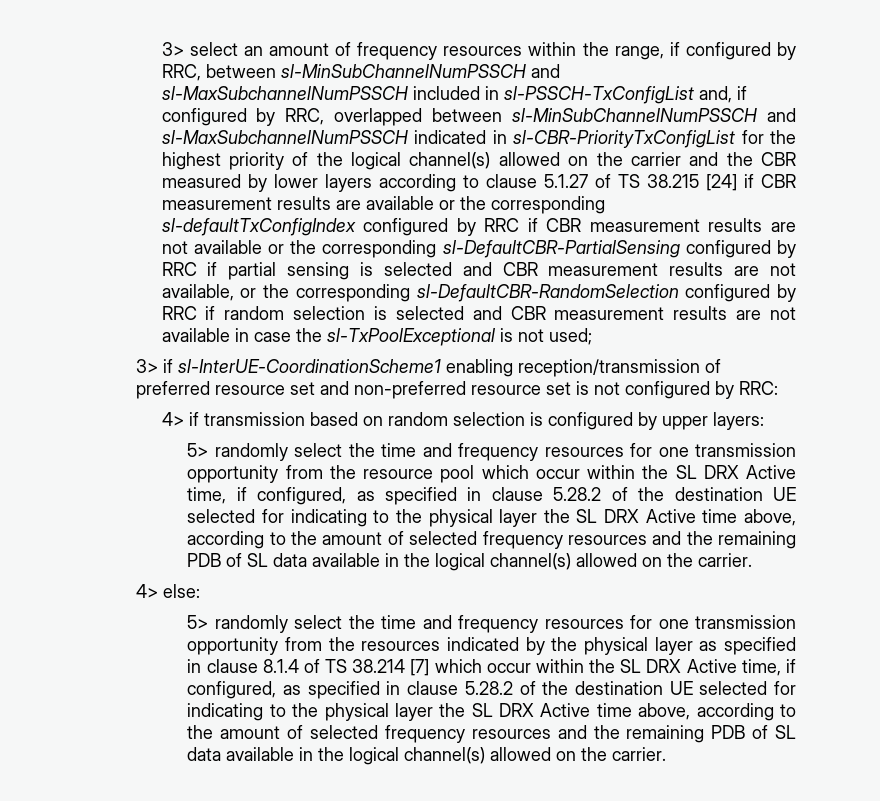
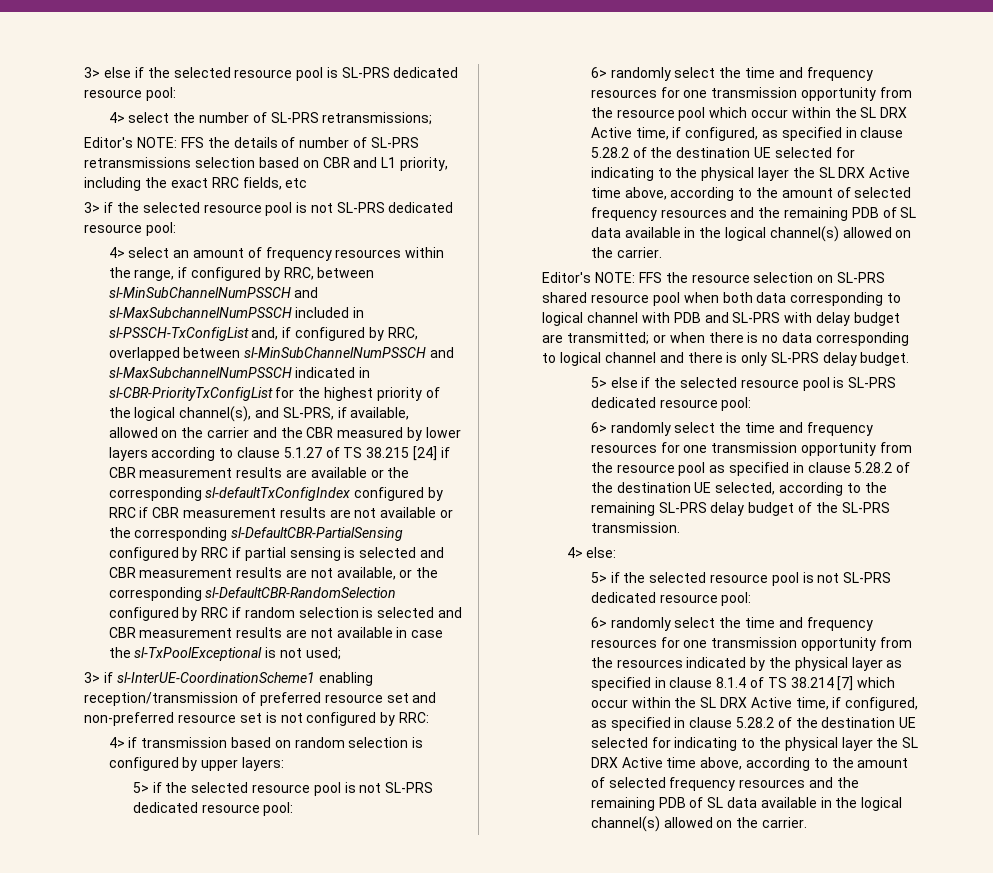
- 3> select an amount of frequency resources within the range, if configured by RRC, between sl-MinSubChannelNumPSSCH and sl-MaxSubchannelNumPSSCH included in sl-PSSCH-TxConfigList and, if configured by RRC, overlapped between sl-MinSubChannelNumPSSCH and sl-MaxSubchannelNumPSSCH indicated in sl-CBR-PriorityTxConfigList for the highest priority of the logical channel(s) allowed on the carrier and the CBR measured by lower layers according to clause 5.1.27 of TS 38.215 [24] if CBR measurement results are available or the corresponding sl-defaultTxConfigIndex configured by RRC if CBR measurement results are not available or the corresponding sl-DefaultCBR-PartialSensing configured by RRC if partial sensing is selected and CBR measurement results are not available, or the corresponding sl-DefaultCBR-RandomSelection configured by RRC if random selection is selected and CBR measurement results are not available in case the sl-TxPoolExceptional is not used;
+ 3> else if the selected resource pool is SL-PRS dedicated resource pool:
+ 4> select the number of SL-PRS retransmissions;
+ Editor's NOTE: FFS the details of number of SL-PRS retransmissions selection based on CBR and L1 priority, including the exact RRC fields, etc
+ 3> if the selected resource pool is not SL-PRS dedicated resource pool:
+ 4> select an amount of frequency resources within the range, if configured by RRC, between sl-MinSubChannelNumPSSCH and sl-MaxSubchannelNumPSSCH included in sl-PSSCH-TxConfigList and, if configured by RRC, overlapped between sl-MinSubChannelNumPSSCH and sl-MaxSubchannelNumPSSCH indicated in sl-CBR-PriorityTxConfigList for the highest priority of the logical channel(s), and SL-PRS, if available, allowed on the carrier and the CBR measured by lower layers according to clause 5.1.27 of TS 38.215 [24] if CBR measurement results are available or the corresponding sl-defaultTxConfigIndex configured by RRC if CBR measurement results are not available or the corresponding sl-DefaultCBR-PartialSensing configured by RRC if partial sensing is selected and CBR measurement results are not available, or the corresponding sl-DefaultCBR-RandomSelection configured by RRC if random selection is selected and CBR measurement results are not available in case the sl-TxPoolExceptional is not used;
  4> if transmission based on random selection is configured by upper layers:
- 5> randomly select the time and frequency resources for one transmission opportunity from the resource pool which occur within the SL DRX Active time, if configured, as specified in clause 5.28.2 of the destination UE selected for indicating to the physical layer the SL DRX Active time above, according to the amount of selected frequency resources and the remaining PDB of SL data available in the logical channel(s) allowed on the carrier.
+ 5> if the selected resource pool is not SL-PRS dedicated resource pool:
+ 6> randomly select the time and frequency resources for one transmission opportunity from the resource pool which occur within the SL DRX Active time, if configured, as specified in clause 5.28.2 of the destination UE selected for indicating to the physical layer the SL DRX Active time above, according to the amount of selected frequency resources and the remaining PDB of SL data available in the logical channel(s) allowed on the carrier.
+ Editor's NOTE: FFS the resource selection on SL-PRS shared resource pool when both data corresponding to logical channel with PDB and SL-PRS with delay budget are transmitted; or when there is no data corresponding to logical channel and there is only SL-PRS delay budget.
+ 5> else if the selected resource pool is SL-PRS dedicated resource pool:
+ 6> randomly select the time and frequency resources for one transmission opportunity from the resource pool as specified in clause 5.28.2 of the destination UE selected, according to the remaining SL-PRS delay budget of the SL-PRS transmission.
  4> else:
- 5> randomly select the time and frequency resources for one transmission opportunity from the resources indicated by the physical layer as specified in clause 8.1.4 of TS 38.214 [7] which occur within the SL DRX Active time, if configured, as specified in clause 5.28.2 of the destination UE selected for indicating to the physical layer the SL DRX Active time above, according to the amount of selected frequency resources and the remaining PDB of SL data available in the logical channel(s) allowed on the carrier.
+ 5> if the selected resource pool is not SL-PRS dedicated resource pool:
+ 6> randomly select the time and frequency resources for one transmission opportunity from the resources indicated by the physical layer as specified in clause 8.1.4 of TS 38.214 [7] which occur within the SL DRX Active time, if configured, as specified in clause 5.28.2 of the destination UE selected for indicating to the physical layer the SL DRX Active time above, according to the amount of selected frequency resources and the remaining PDB of SL data available in the logical channel(s) allowed on the carrier.

